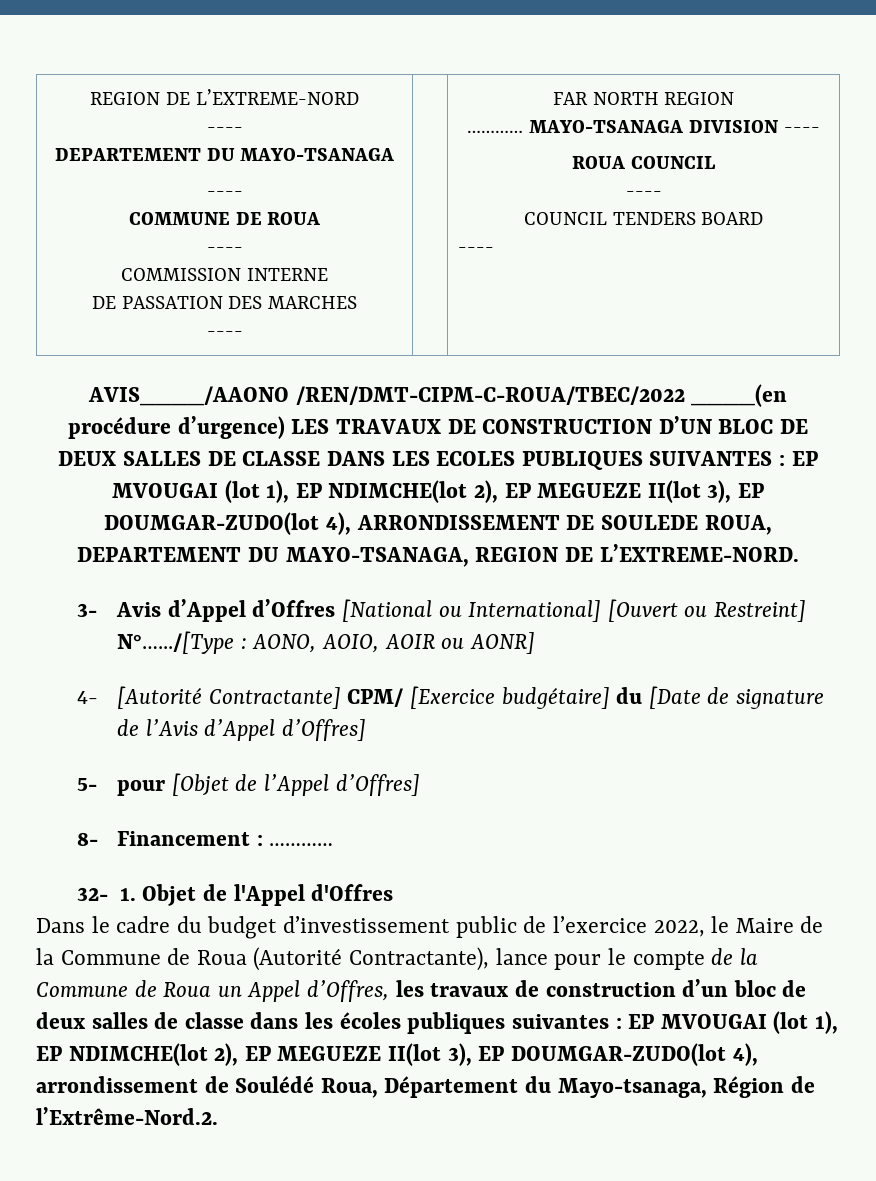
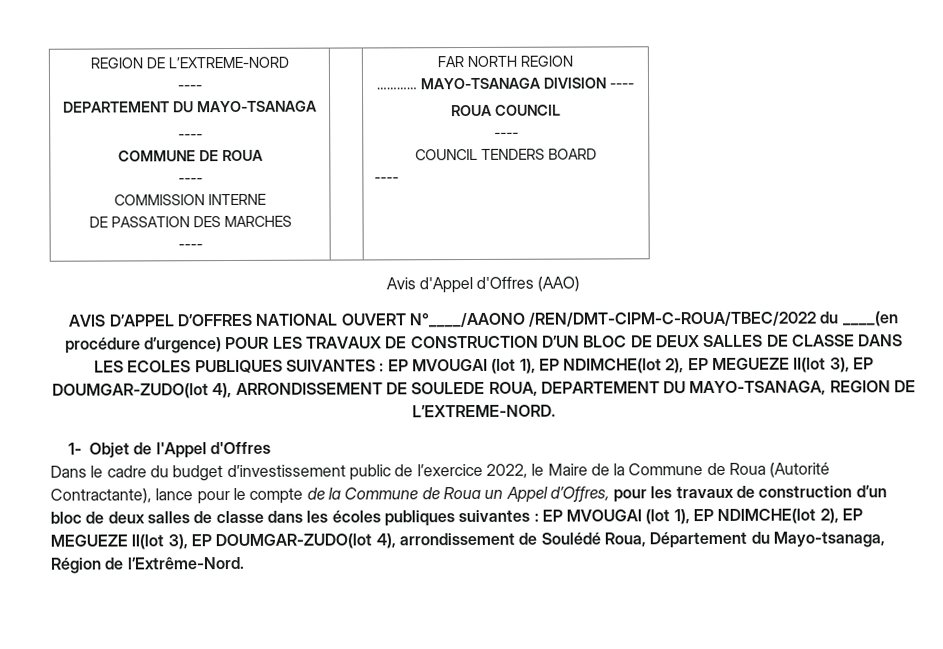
- AVIS____/AAONO /REN/DMT-CIPM-C-ROUA/TBEC/2022 ____(en procédure d’urgence) LES TRAVAUX DE CONSTRUCTION D’UN BLOC DE DEUX SALLES DE CLASSE DANS LES ECOLES PUBLIQUES SUIVANTES : EP MVOUGAI (lot 1), EP NDIMCHE(lot 2), EP MEGUEZE II(lot 3), EP DOUMGAR-ZUDO(lot 4), ARRONDISSEMENT DE SOULEDE ROUA, DEPARTEMENT DU MAYO-TSANAGA, REGION DE L’EXTREME-NORD.
+ Avis d'Appel d'Offres (AAO)
+ AVIS D’APPEL D’OFFRES NATIONAL OUVERT N°____/AAONO /REN/DMT-CIPM-C-ROUA/TBEC/2022 du ____(en procédure d’urgence) POUR LES TRAVAUX DE CONSTRUCTION D’UN BLOC DE DEUX SALLES DE CLASSE DANS LES ECOLES PUBLIQUES SUIVANTES : EP MVOUGAI (lot 1), EP NDIMCHE(lot 2), EP MEGUEZE II(lot 3), EP DOUMGAR-ZUDO(lot 4), ARRONDISSEMENT DE SOULEDE ROUA, DEPARTEMENT DU MAYO-TSANAGA, REGION DE L’EXTREME-NORD.
- 3- Avis d’Appel d’Offres [National ou International] [Ouvert ou Restreint] N°….../[Type : AONO, AOIO, AOIR ou AONR]
- 4- [Autorité Contractante] CPM/ [Exercice budgétaire] du [Date de signature de l’Avis d’Appel d’Offres]
- 5- pour [Objet de l’Appel d’Offres]
- 8- Financement : …………
- 32- 1. Objet de l'Appel d'Offres
+ 1- Objet de l'Appel d'Offres
- Dans le cadre du budget d’investissement public de l’exercice 2022, le Maire de la Commune de Roua (Autorité Contractante), lance pour le compte de la Commune de Roua un Appel d’Offres, les travaux de construction d’un bloc de deux salles de classe dans les écoles publiques suivantes :
+ Dans le cadre du budget d’investissement public de l’exercice 2022, le Maire de la Commune de Roua (Autorité Contractante), lance pour le compte de la Commune de Roua un Appel d’Offres, pour les travaux de construction d’un bloc de deux salles de classe dans les écoles publiques suivantes :
- EP MVOUGAI (lot 1), EP NDIMCHE(lot 2), EP MEGUEZE II(lot 3), EP DOUMGAR-ZUDO(lot 4), arrondissement de Soulédé Roua, Département du Mayo-tsanaga, Région de l’Extrême-Nord.2.
+ EP MVOUGAI (lot 1), EP NDIMCHE(lot 2), EP MEGUEZE II(lot 3), EP DOUMGAR-ZUDO(lot 4), arrondissement de Soulédé Roua, Département du Mayo-tsanaga, Région de l’Extrême-Nord.

